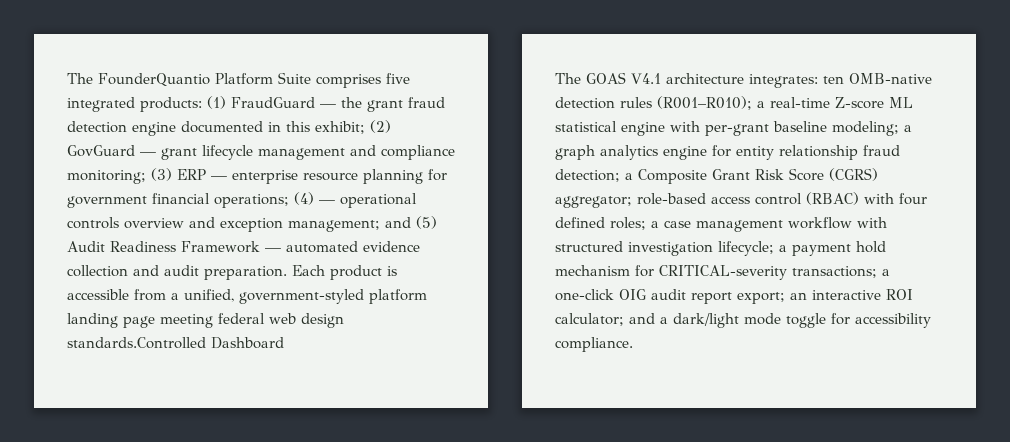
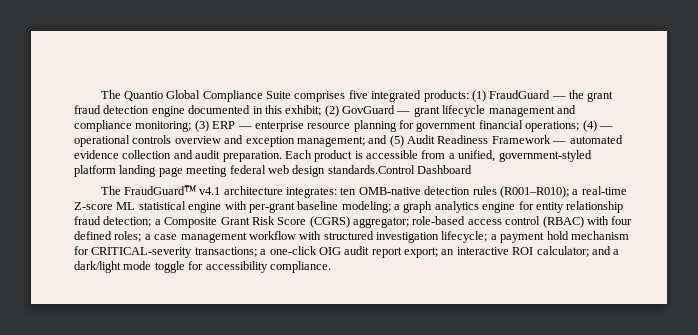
- The FounderQuantio Platform Suite comprises five integrated products: (1) FraudGuard — the grant fraud detection engine documented in this exhibit; (2) GovGuard — grant lifecycle management and compliance monitoring; (3) ERP — enterprise resource planning for government financial operations; (4) — operational controls overview and exception management; and (5) Audit Readiness Framework — automated evidence collection and audit preparation.
+ The Quantio Global Compliance Suite comprises five integrated products: (1) FraudGuard — the grant fraud detection engine documented in this exhibit; (2) GovGuard — grant lifecycle management and compliance monitoring; (3) ERP — enterprise resource planning for government financial operations; (4) — operational controls overview and exception management; and (5) Audit Readiness Framework — automated evidence collection and audit preparation.
- Each product is accessible from a unified, government-styled platform landing page meeting federal web design standards.Controlled Dashboard
+ Each product is accessible from a unified, government-styled platform landing page meeting federal web design standards.Control Dashboard
- The GOAS V4.1 architecture integrates:
+ The FraudGuard™ v4.1 architecture integrates:

